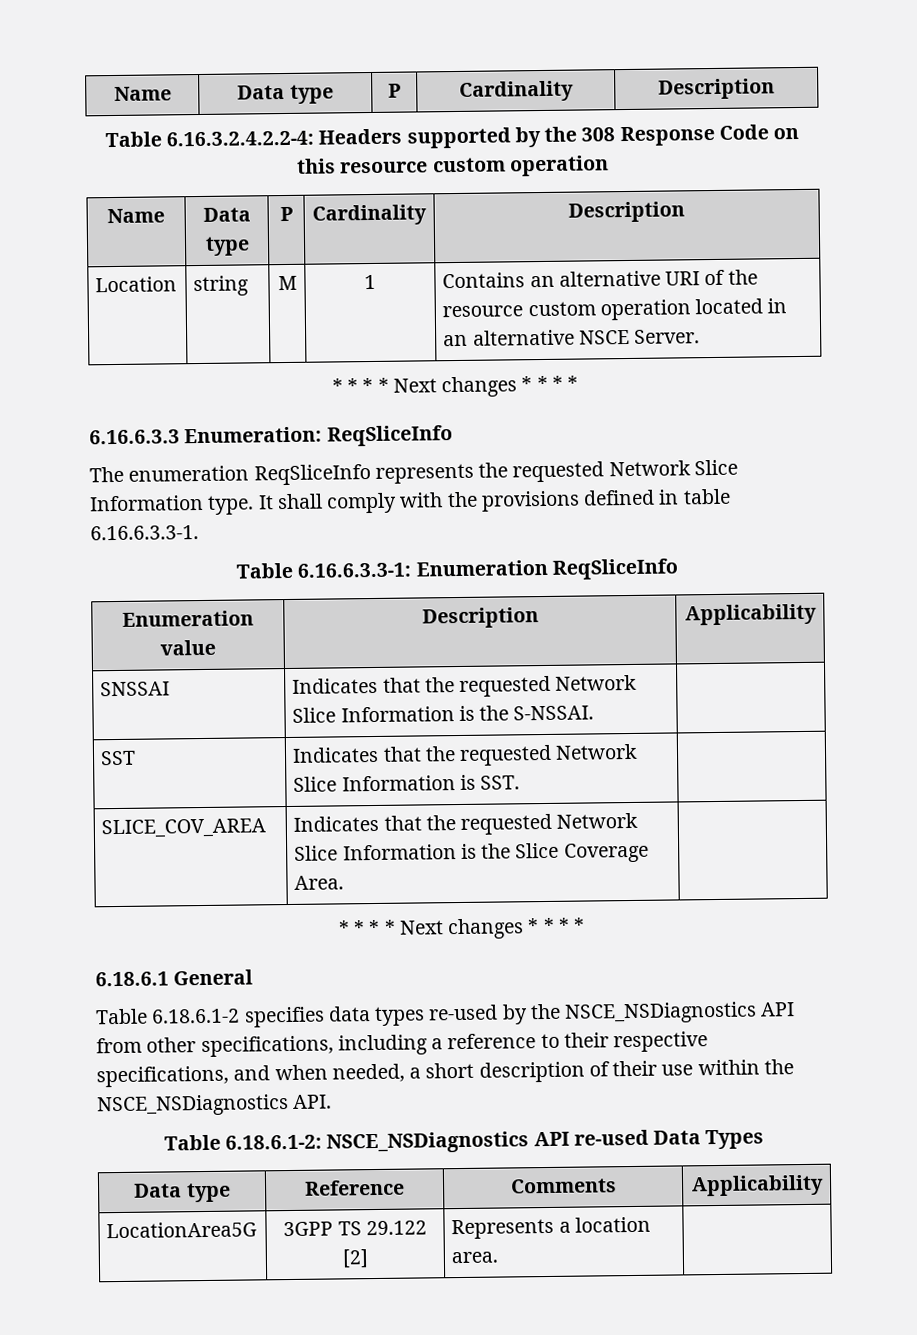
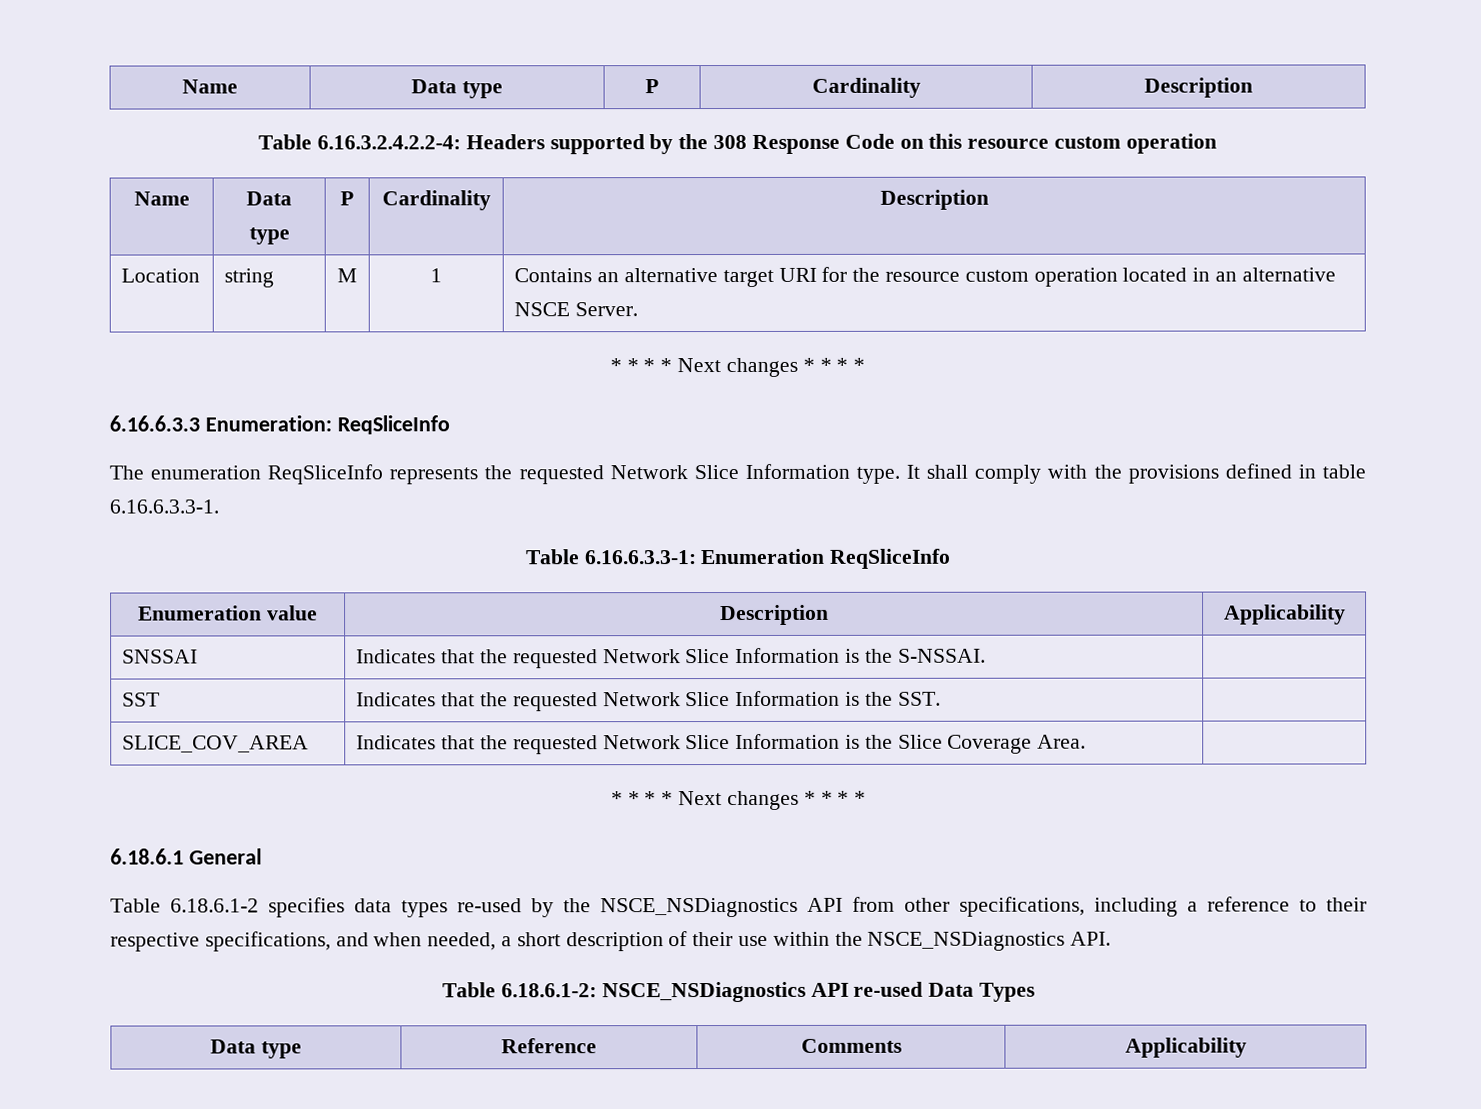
- Location | string | M | 1 | Contains an alternative URI of the resource custom operation located in an alternative NSCE Server.
+ Location | string | M | 1 | Contains an alternative target URI for the resource custom operation located in an alternative NSCE Server.
- SST | Indicates that the requested Network Slice Information is SST. |
+ SST | Indicates that the requested Network Slice Information is the SST. |
- LocationArea5G | 3GPP TS 29.122 [2] | Represents a location area. |

